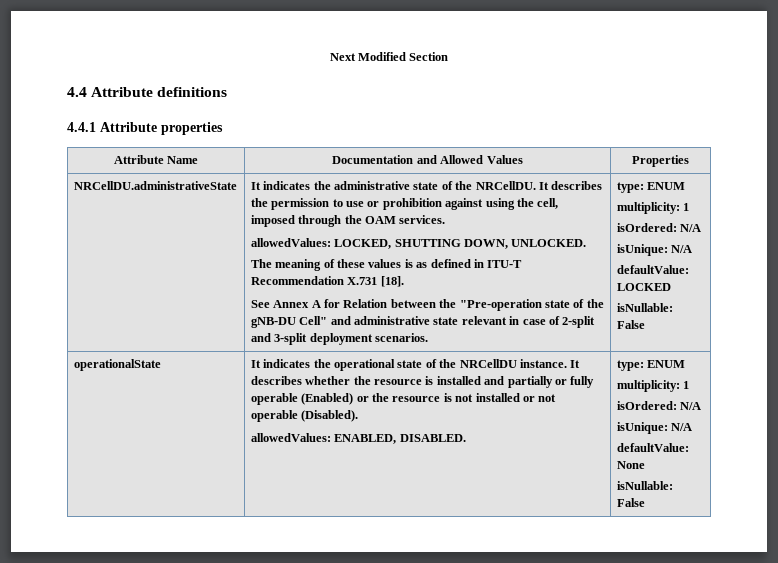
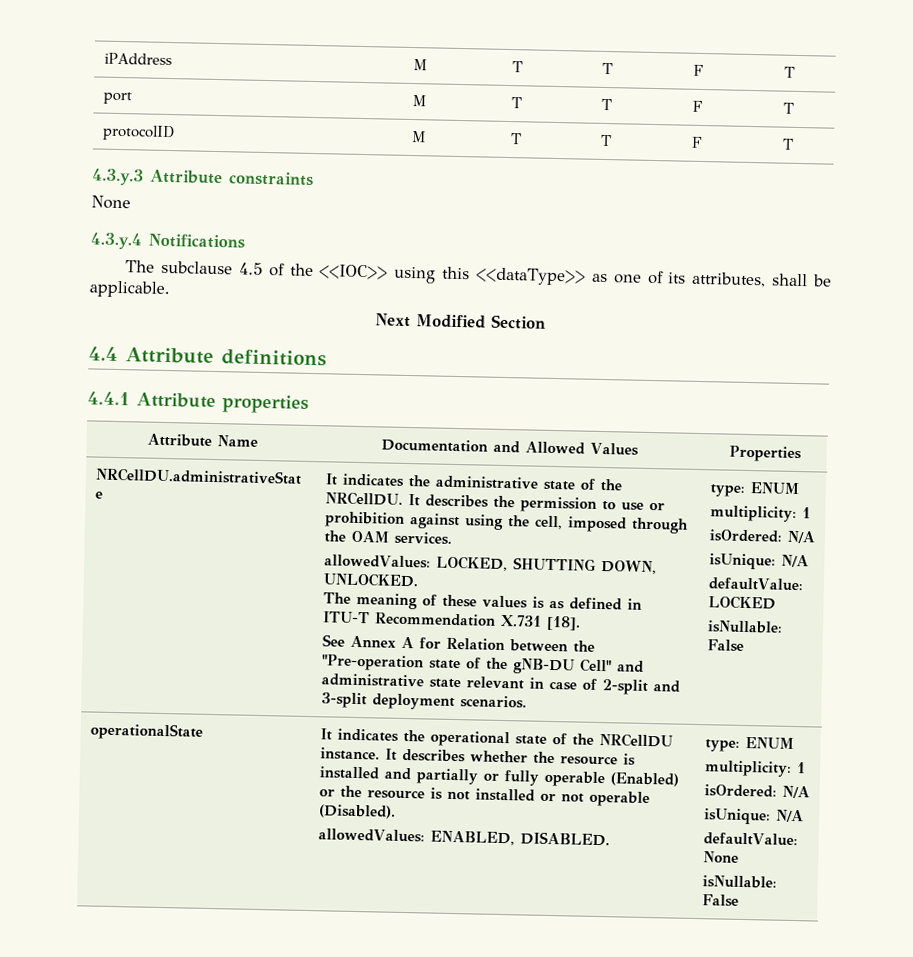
+ iPAddress | M | T | T | F | T
+ port | M | T | T | F | T
+ protocolID | M | T | T | F | T
+ 4.3.y.3 Attribute constraints
+ None
+ 4.3.y.4 Notifications
+ The subclause 4.5 of the <<IOC>> using this <<dataType>> as one of its attributes, shall be applicable.

